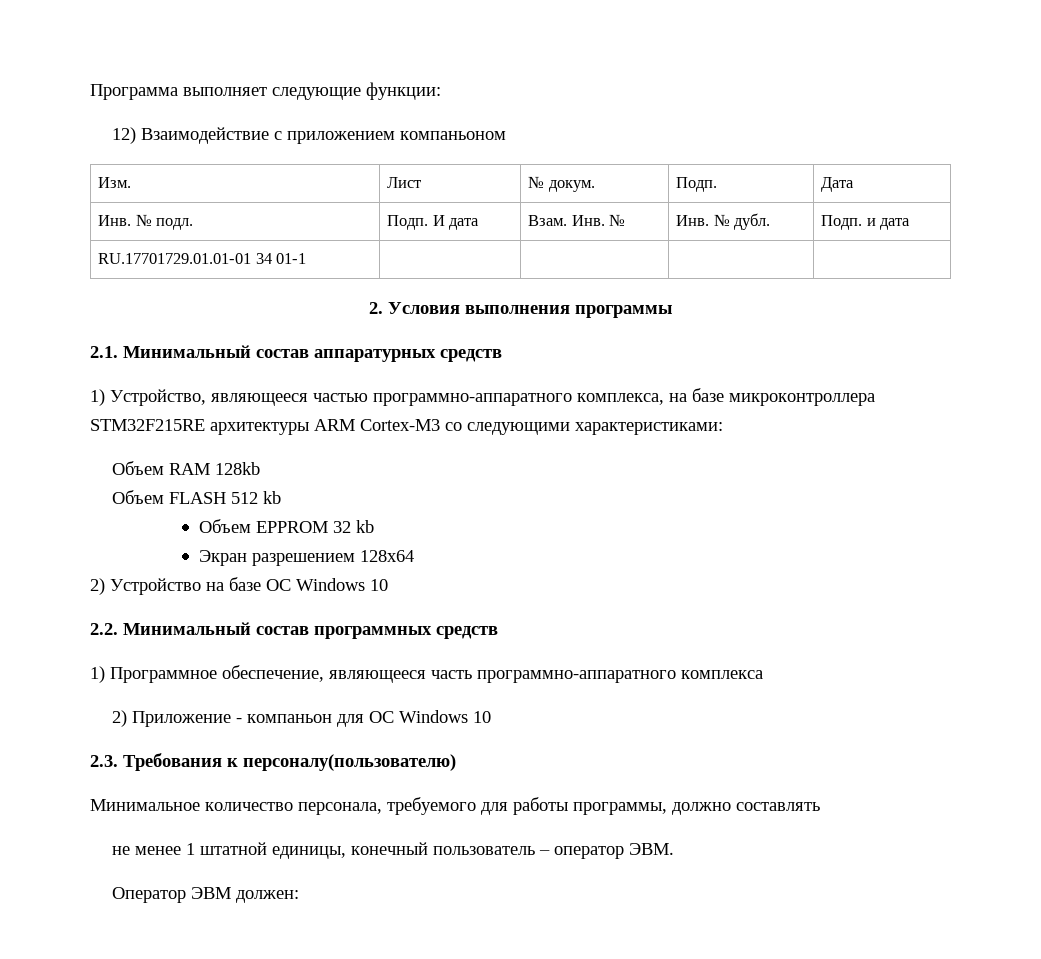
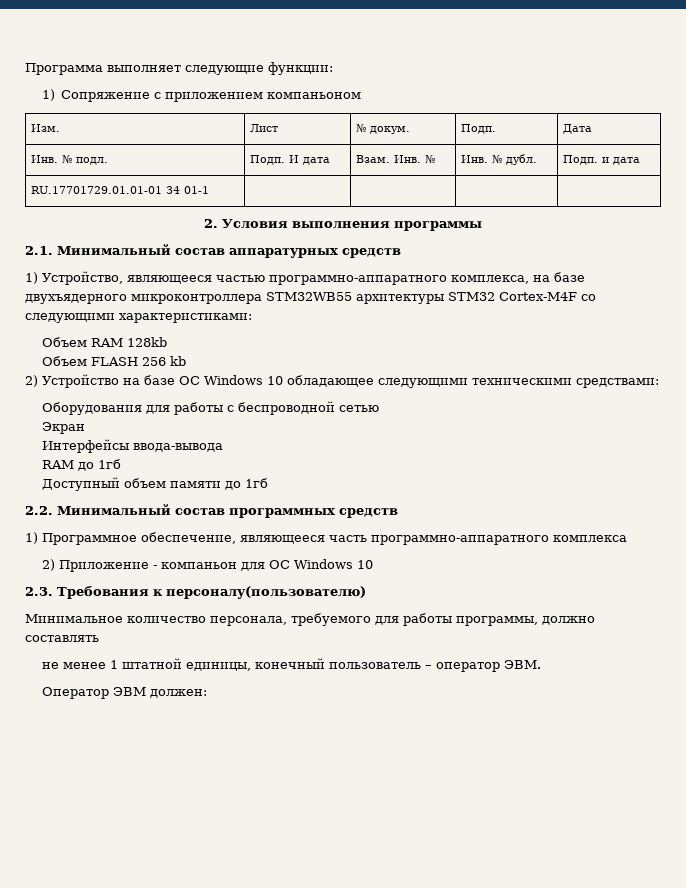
- 12) Взаимодействие с приложением компаньоном
+ 1) Сопряжение с приложением компаньоном
- 1) Устройство, являющееся частью программно-аппаратного комплекса, на базе микроконтроллера STM32F215RE архитектуры ARM Cortex-M3 со следующими характеристиками:
+ 1) Устройство, являющееся частью программно-аппаратного комплекса, на базе двухъядерного микроконтроллера STM32WB55 архитектуры STM32 Cortex-M4F со следующими характеристиками:
- Объем FLASH 512 kb
- Объем EPPROM 32 kb
- Экран разрешением 128x64
+ Объем FLASH 256 kb
- 2) Устройство на базе ОС Windows 10
+ 2) Устройство на базе ОС Windows 10 обладающее следующими техническими средствами:
+ Оборудования для работы с беспроводной сетью
+ Экран
+ Интерфейсы ввода-вывода
+ RAM до 1гб
+ Доступный объем памяти до 1гб

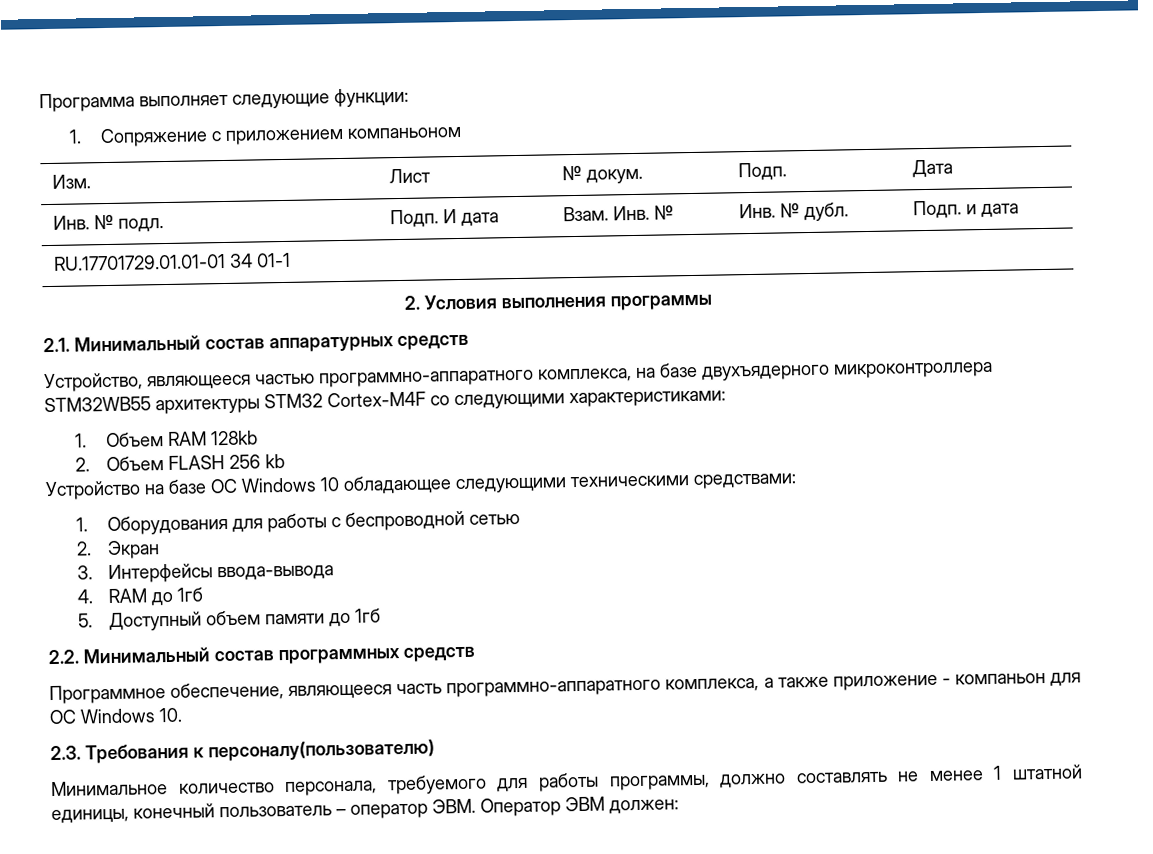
- 1) Сопряжение с приложением компаньоном
+ 1. Сопряжение с приложением компаньоном
- 1) Устройство, являющееся частью программно-аппаратного комплекса, на базе двухъядерного микроконтроллера STM32WB55 архитектуры STM32 Cortex-M4F со следующими характеристиками:
+ Устройство, являющееся частью программно-аппаратного комплекса, на базе двухъядерного микроконтроллера STM32WB55 архитектуры STM32 Cortex-M4F со следующими характеристиками:
- Объем RAM 128kb
+ 1. Объем RAM 128kb
- Объем FLASH 256 kb
+ 2. Объем FLASH 256 kb
- 2) Устройство на базе ОС Windows 10 обладающее следующими техническими средствами:
+ Устройство на базе ОС Windows 10 обладающее следующими техническими средствами:
- Оборудования для работы с беспроводной сетью
+ 1. Оборудования для работы с беспроводной сетью
- Экран
+ 2. Экран
- Интерфейсы ввода-вывода
+ 3. Интерфейсы ввода-вывода
- RAM до 1гб
+ 4. RAM до 1гб
- Доступный объем памяти до 1гб
+ 5. Доступный объем памяти до 1гб
- 1) Программное обеспечение, являющееся часть программно-аппаратного комплекса
- 2) Приложение - компаньон для OC Windows 10
+ Программное обеспечение, являющееся часть программно-аппаратного комплекса, а также приложение - компаньон для OC Windows 10.
- Минимальное количество персонала, требуемого для работы программы, должно составлять
- не менее 1 штатной единицы, конечный пользователь – оператор ЭВМ.
- Оператор ЭВМ должен:
+ Минимальное количество персонала, требуемого для работы программы, должно составлять не менее 1 штатной единицы, конечный пользователь – оператор ЭВМ. Оператор ЭВМ должен:

